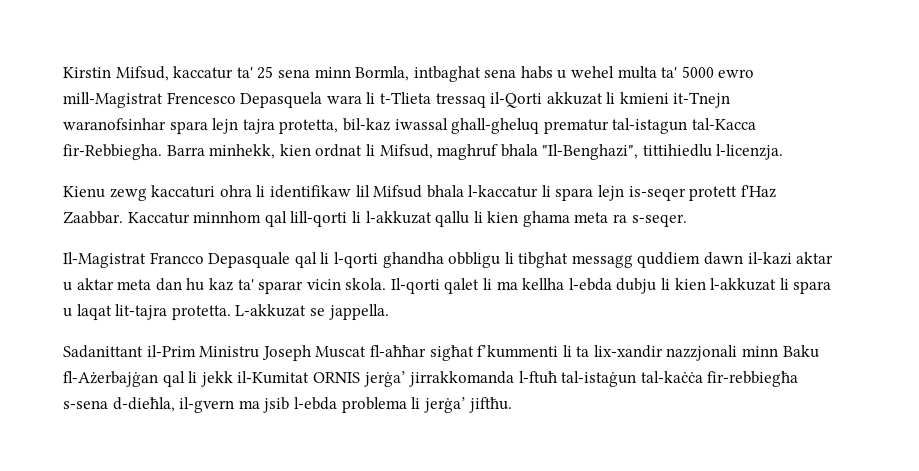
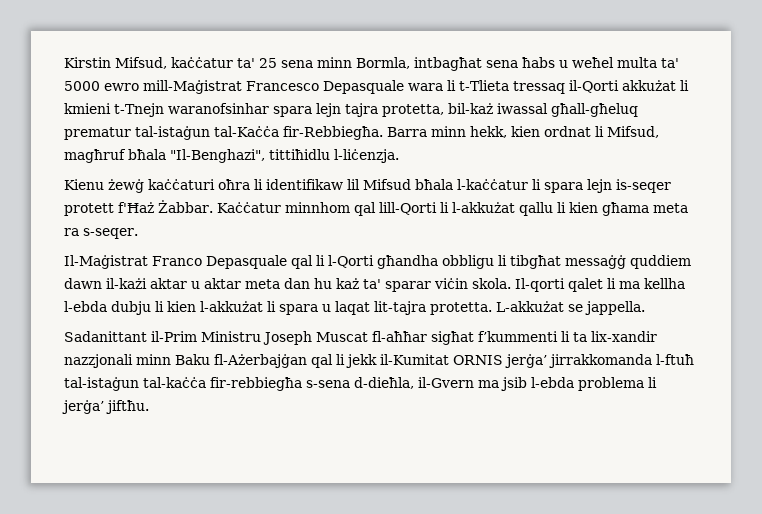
- Kirstin Mifsud, kaccatur ta' 25 sena minn Bormla, intbaghat sena habs u wehel multa ta' 5000 ewro mill-Magistrat Frencesco Depasquela wara li t-Tlieta tressaq il-Qorti akkuzat li kmieni it-Tnejn waranofsinhar spara lejn tajra protetta, bil-kaz iwassal ghall-gheluq prematur tal-istagun tal-Kacca fir-Rebbiegha. Barra minhekk, kien ordnat li Mifsud, maghruf bhala "Il-Benghazi", tittihiedlu l-licenzja.
- Kienu zewg kaccaturi ohra li identifikaw lil Mifsud bhala l-kaccatur li spara lejn is-seqer protett f'Haz Zaabbar. Kaccatur minnhom qal lill-qorti li l-akkuzat qallu li kien ghama meta ra s-seqer.
+ Kirstin Mifsud, kaċċatur ta' 25 sena minn Bormla, intbagħat sena ħabs u weħel multa ta' 5000 ewro mill-Maġistrat Francesco Depasquale wara li t-Tlieta tressaq il-Qorti akkużat li kmieni t-Tnejn waranofsinhar spara lejn tajra protetta, bil-każ iwassal għall-għeluq prematur tal-istaġun tal-Kaċċa fir-Rebbiegħa. Barra minn hekk, kien ordnat li Mifsud, magħruf bħala "Il-Benghazi", tittiħidlu l-liċenzja.
+ Kienu żewġ kaċċaturi oħra li identifikaw lil Mifsud bħala l-kaċċatur li spara lejn is-seqer protett f'Ħaż Żabbar. Kaċċatur minnhom qal lill-Qorti li l-akkużat qallu li kien għama meta ra s-seqer.
- Il-Magistrat Francco Depasquale qal li l-qorti ghandha obbligu li tibghat messagg quddiem dawn il-kazi aktar u aktar meta dan hu kaz ta' sparar vicin skola.
+ Il-Maġistrat Franco Depasquale qal li l-Qorti għandha obbligu li tibgħat messaġġ quddiem dawn il-każi aktar u aktar meta dan hu każ ta' sparar viċin skola.
- Il-qorti qalet li ma kellha l-ebda dubju li kien l-akkuzat li spara u laqat lit-tajra protetta.
+ Il-qorti qalet li ma kellha l-ebda dubju li kien l-akkużat li spara u laqat lit-tajra protetta.
- L-akkuzat se jappella.
+ L-akkużat se jappella.
- Sadanittant il-Prim Ministru Joseph Muscat fl-aħħar sigħat f’kummenti li ta lix-xandir nazzjonali minn Baku fl-Ażerbajġan qal li jekk il-Kumitat ORNIS jerġa’ jirrakkomanda l-ftuħ tal-istaġun tal-kaċċa fir-rebbiegħa s-sena d-dieħla, il-gvern ma jsib l-ebda problema li jerġa’ jiftħu.
+ Sadanittant il-Prim Ministru Joseph Muscat fl-aħħar sigħat f’kummenti li ta lix-xandir nazzjonali minn Baku fl-Ażerbajġan qal li jekk il-Kumitat ORNIS jerġa’ jirrakkomanda l-ftuħ tal-istaġun tal-kaċċa fir-rebbiegħa s-sena d-dieħla, il-Gvern ma jsib l-ebda problema li jerġa’ jiftħu.

